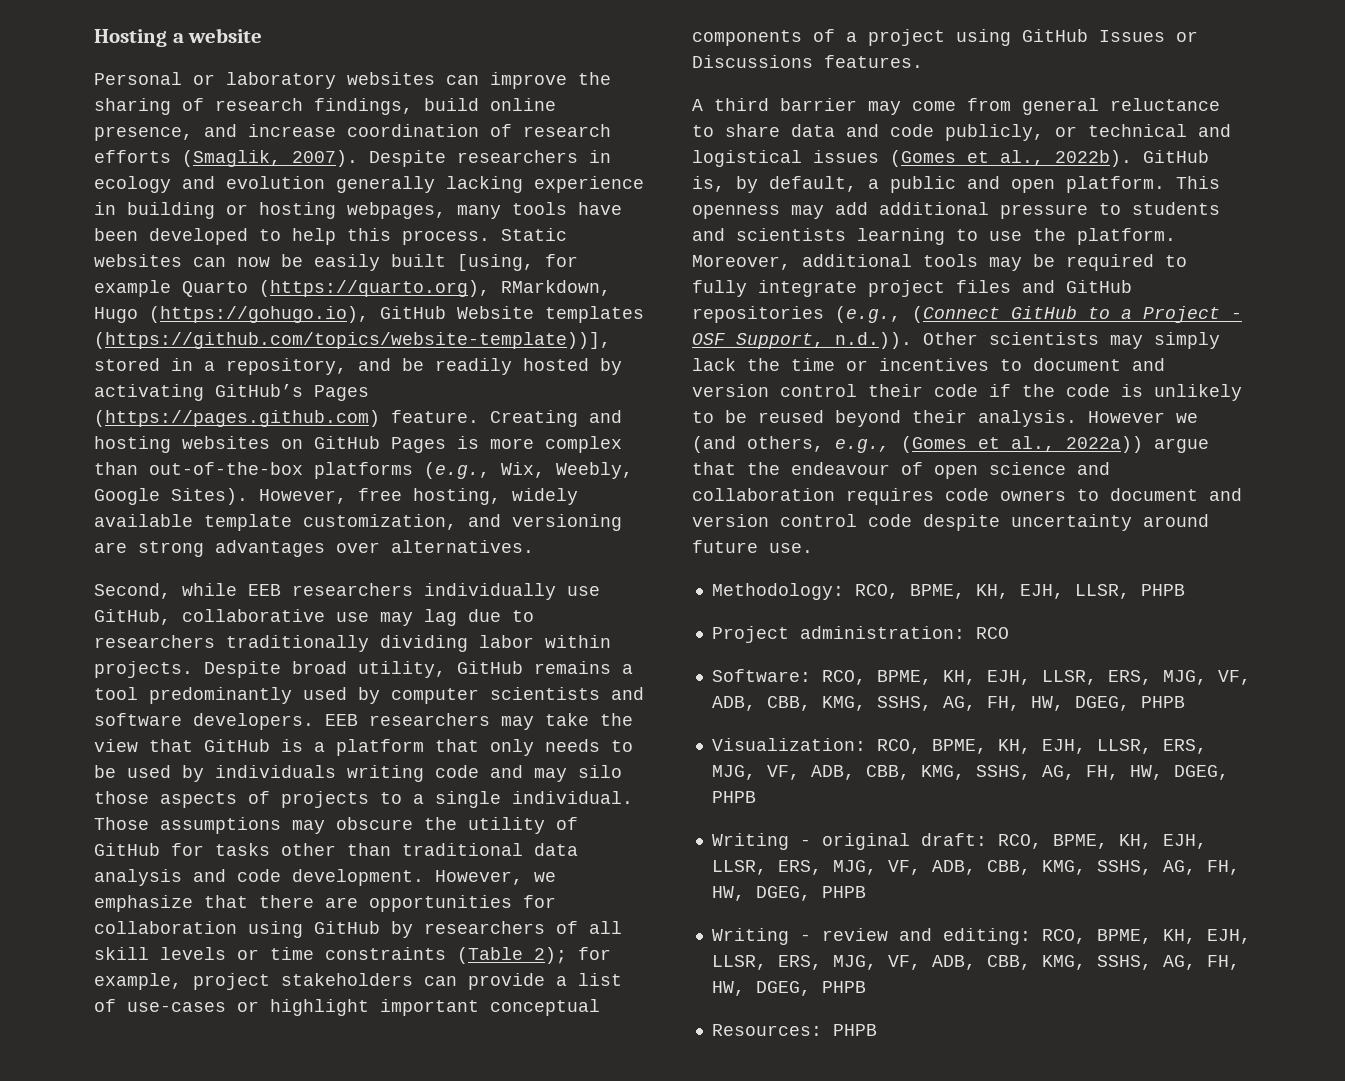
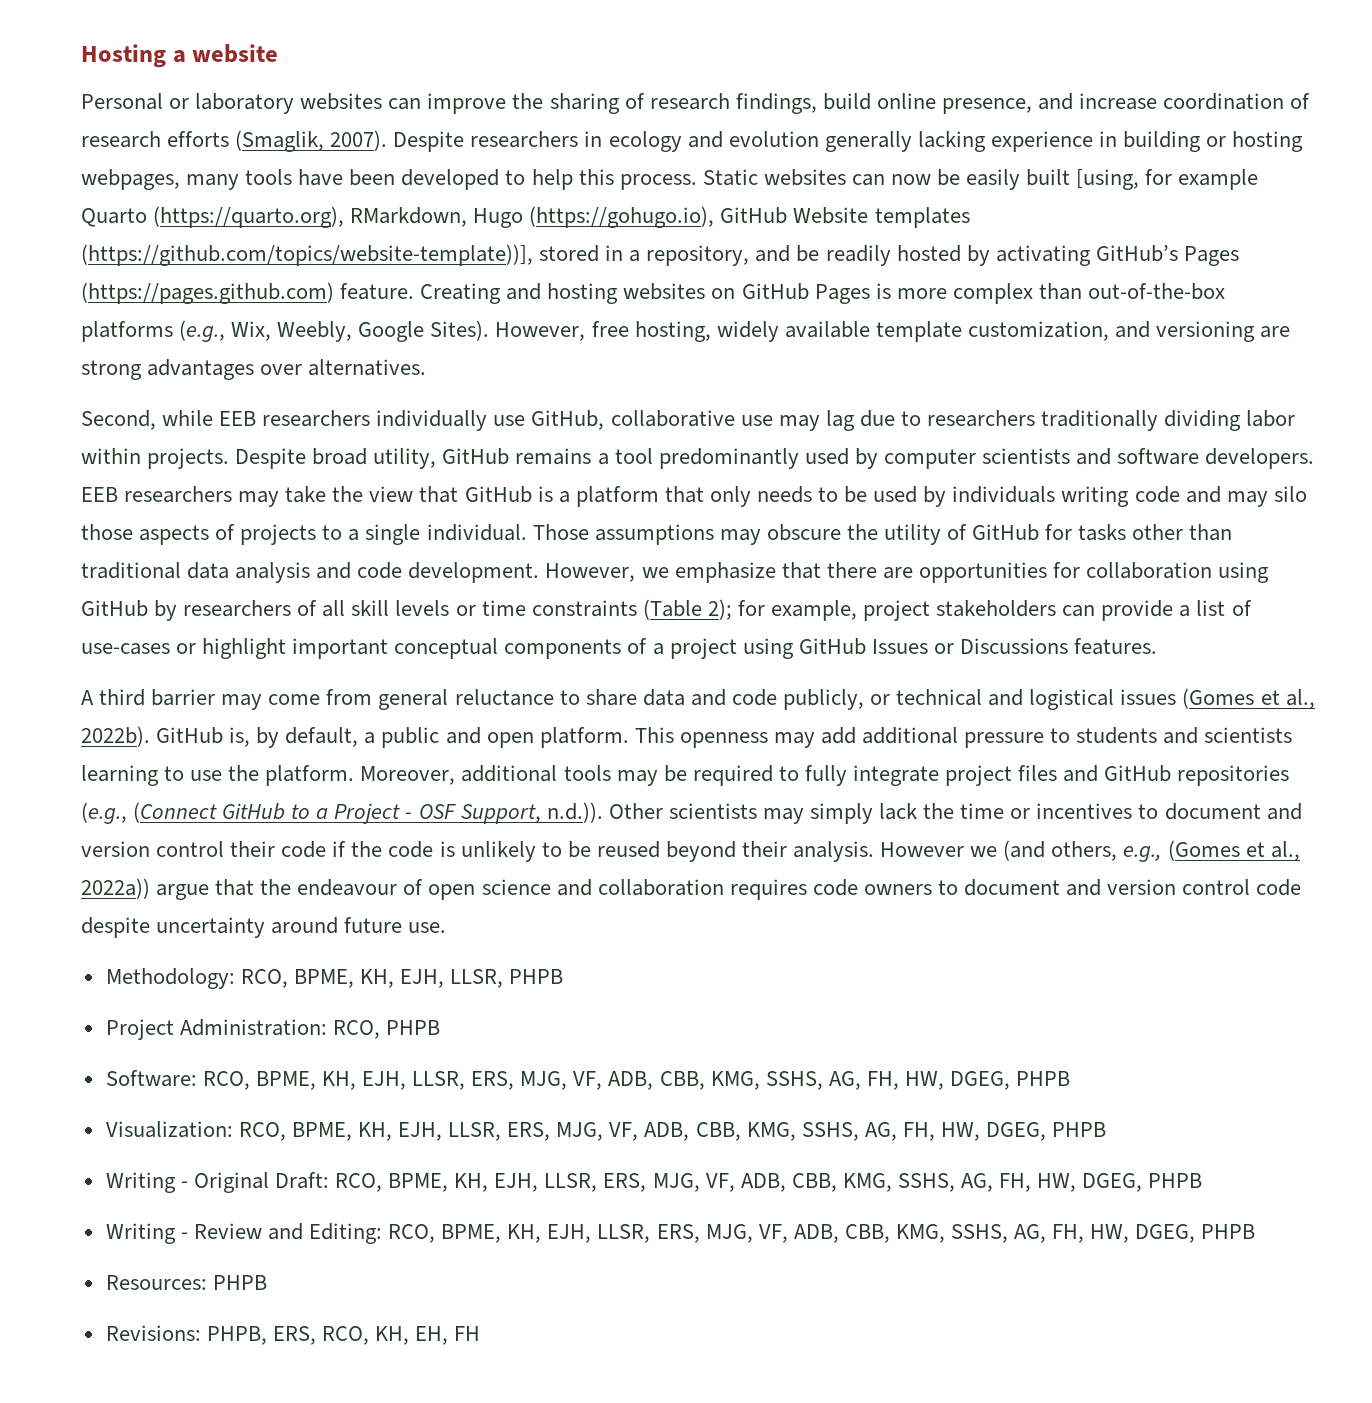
- Project administration: RCO
+ Project Administration: RCO, PHPB
- Writing - original draft: RCO, BPME, KH, EJH, LLSR, ERS, MJG, VF, ADB, CBB, KMG, SSHS, AG, FH, HW, DGEG, PHPB
+ Writing - Original Draft: RCO, BPME, KH, EJH, LLSR, ERS, MJG, VF, ADB, CBB, KMG, SSHS, AG, FH, HW, DGEG, PHPB
- Writing - review and editing: RCO, BPME, KH, EJH, LLSR, ERS, MJG, VF, ADB, CBB, KMG, SSHS, AG, FH, HW, DGEG, PHPB
+ Writing - Review and Editing: RCO, BPME, KH, EJH, LLSR, ERS, MJG, VF, ADB, CBB, KMG, SSHS, AG, FH, HW, DGEG, PHPB
+ Revisions: PHPB, ERS, RCO, KH, EH, FH

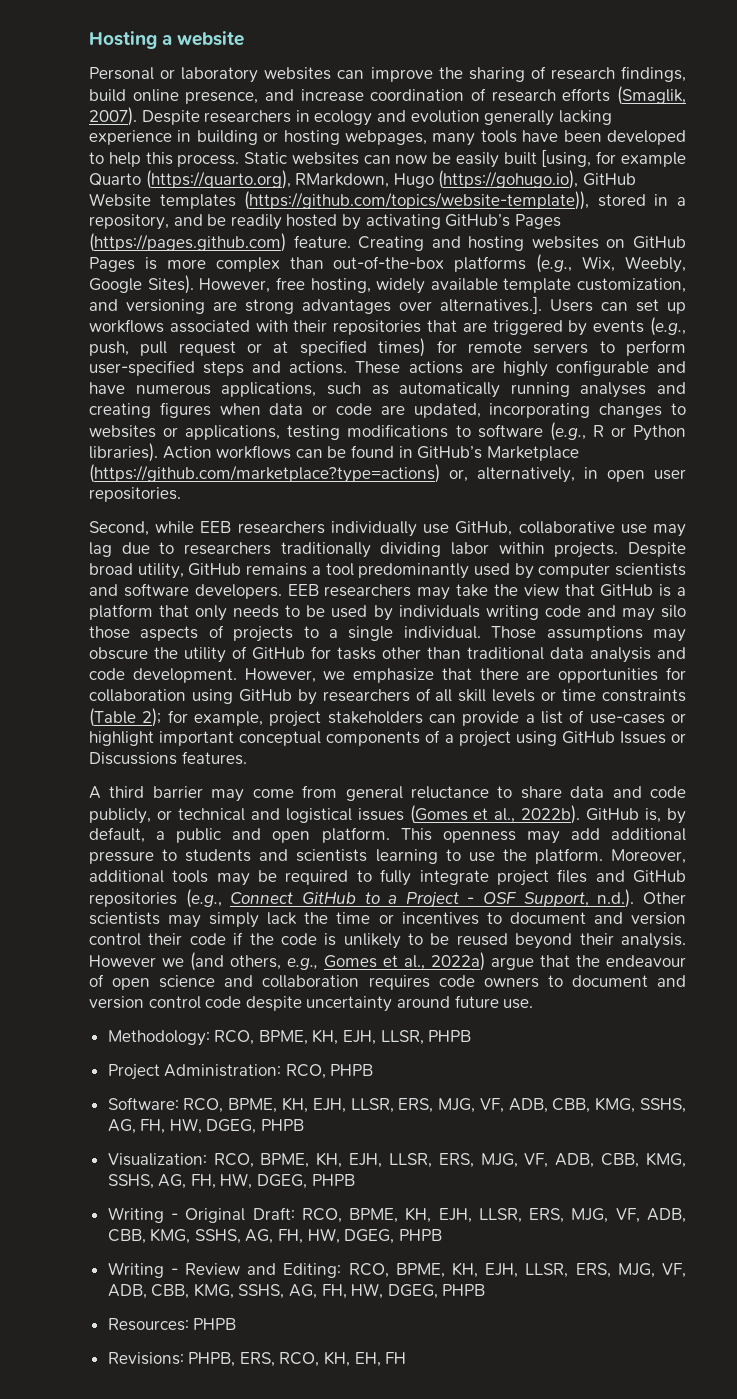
- Static websites can now be easily built [using, for example Quarto (https://quarto.org), RMarkdown, Hugo (https://gohugo.io), GitHub Website templates (https://github.com/topics/website-template))], stored in a repository, and be readily hosted by activating GitHub’s Pages (https://pages.github.com) feature.
+ Static websites can now be easily built [using, for example Quarto (https://quarto.org), RMarkdown, Hugo (https://gohugo.io), GitHub Website templates (https://github.com/topics/website-template)), stored in a repository, and be readily hosted by activating GitHub’s Pages (https://pages.github.com) feature.
- However, free hosting, widely available template customization, and versioning are strong advantages over alternatives.
+ However, free hosting, widely available template customization, and versioning are strong advantages over alternatives.]. Users can set up workflows associated with their repositories that are triggered by events (e.g., push, pull request or at specified times) for remote servers to perform user-specified steps and actions. These actions are highly configurable and have numerous applications, such as automatically running analyses and creating figures when data or code are updated, incorporating changes to websites or applications, testing modifications to software (e.g., R or Python libraries). Action workflows can be found in GitHub’s Marketplace (https://github.com/marketplace?type=actions) or, alternatively, in open user repositories.
- Moreover, additional tools may be required to fully integrate project files and GitHub repositories (e.g., (Connect GitHub to a Project - OSF Support, n.d.)). Other scientists may simply lack the time or incentives to document and version control their code if the code is unlikely to be reused beyond their analysis.
+ Moreover, additional tools may be required to fully integrate project files and GitHub repositories (e.g., Connect GitHub to a Project - OSF Support, n.d.). Other scientists may simply lack the time or incentives to document and version control their code if the code is unlikely to be reused beyond their analysis.
- However we (and others, e.g., (Gomes et al., 2022a)) argue that the endeavour of open science and collaboration requires code owners to document and version control code despite uncertainty around future use.
+ However we (and others, e.g., Gomes et al., 2022a) argue that the endeavour of open science and collaboration requires code owners to document and version control code despite uncertainty around future use.

